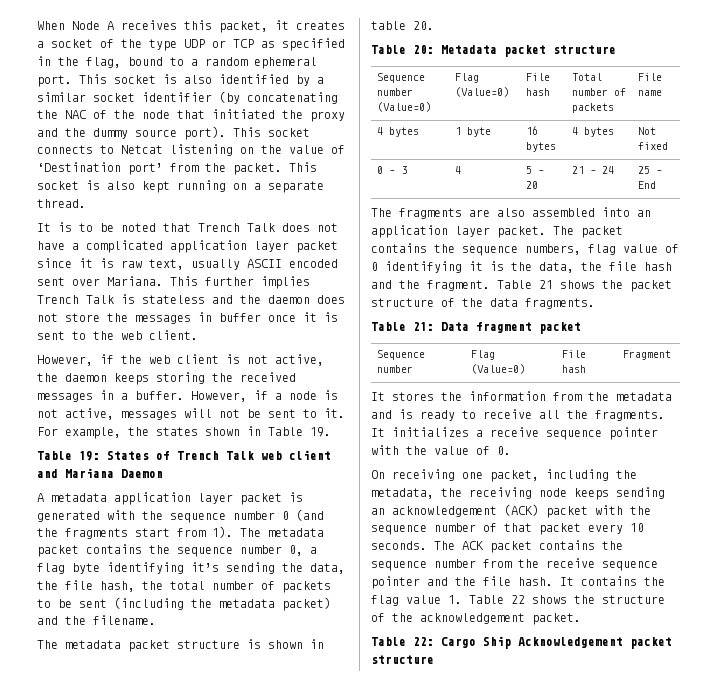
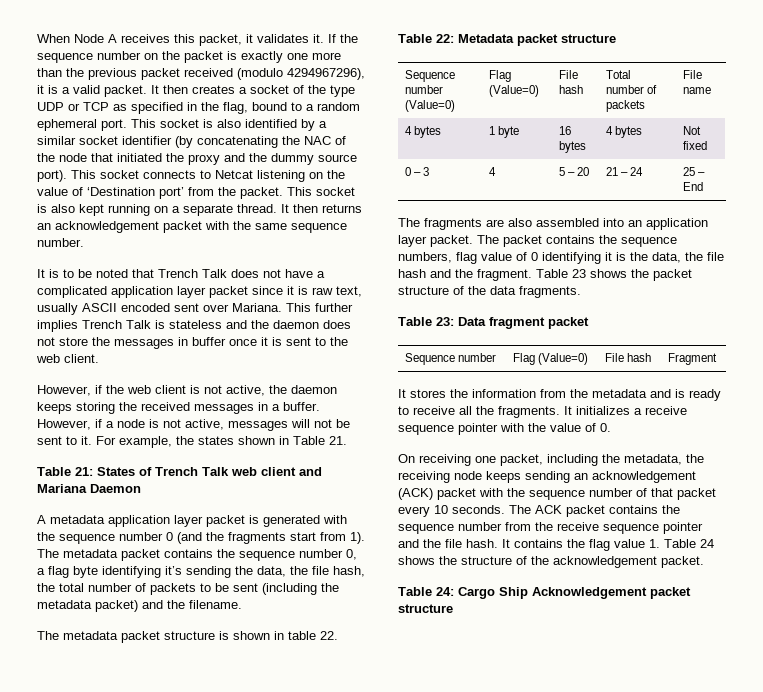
- When Node A receives this packet, it creates a socket of the type UDP or TCP as specified in the flag, bound to a random ephemeral port.
+ When Node A receives this packet, it validates it. If the sequence number on the packet is exactly one more than the previous packet received (modulo 4294967296), it is a valid packet. It then creates a socket of the type UDP or TCP as specified in the flag, bound to a random ephemeral port.
+ It then returns an acknowledgement packet with the same sequence number.
- For example, the states shown in Table 19.
- Table 19: States of Trench Talk web client and Mariana Daemon
+ For example, the states shown in Table 21.
+ Table 21: States of Trench Talk web client and Mariana Daemon
- The metadata packet structure is shown in table 20.
- Table 20: Metadata packet structure
+ The metadata packet structure is shown in table 22.
+ Table 22: Metadata packet structure
- Table 21 shows the packet structure of the data fragments.
+ Table 23 shows the packet structure of the data fragments.
- Table 21: Data fragment packet
+ Table 23: Data fragment packet
- It contains the flag value 1. Table 22 shows the structure of the acknowledgement packet.
+ It contains the flag value 1. Table 24 shows the structure of the acknowledgement packet.
- Table 22: Cargo Ship Acknowledgement packet structure
+ Table 24: Cargo Ship Acknowledgement packet structure

